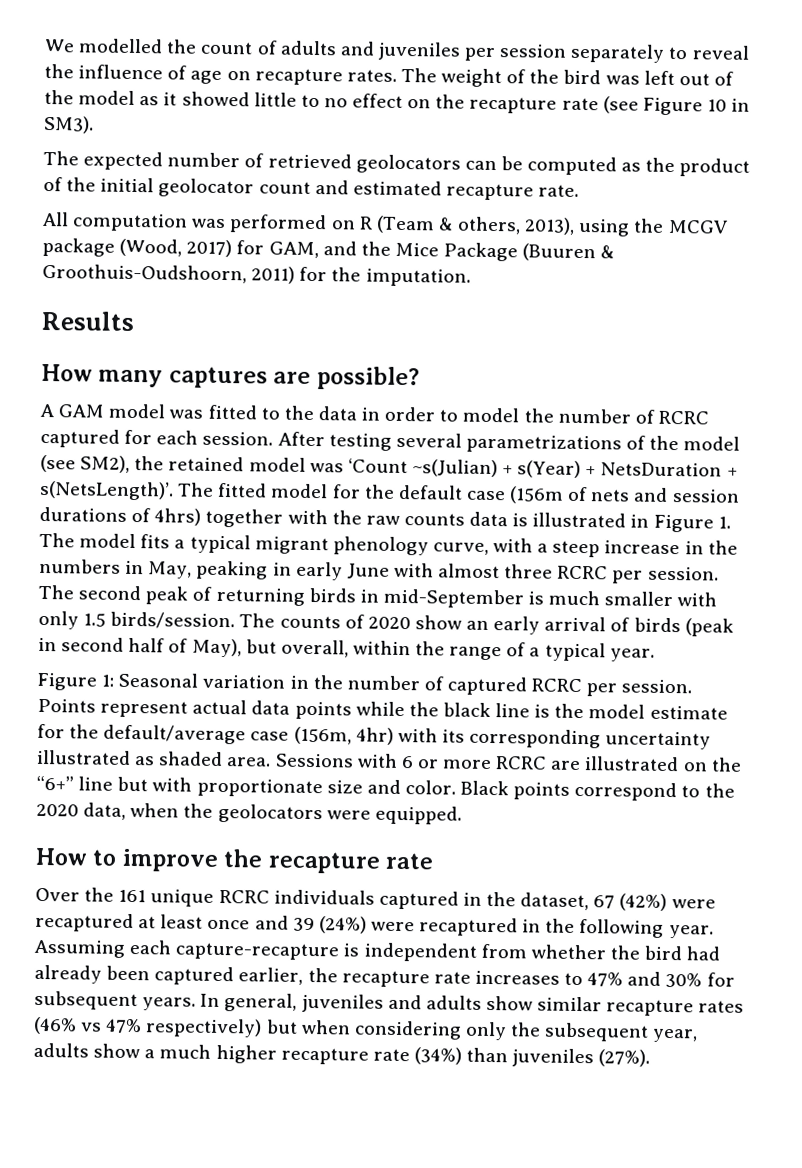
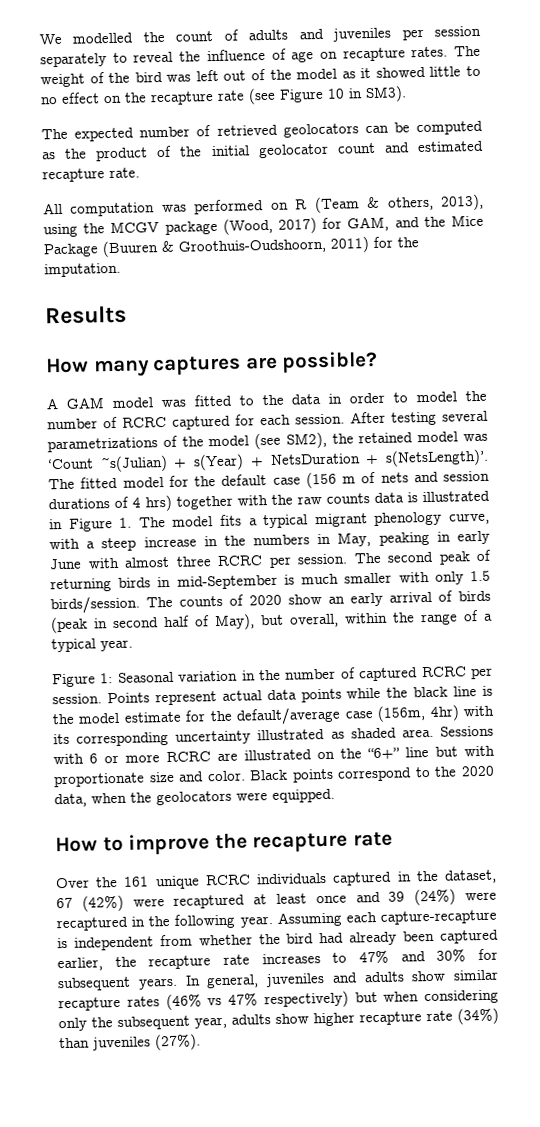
- The fitted model for the default case (156m of nets and session durations of 4hrs) together with the raw counts data is illustrated in Figure 1. The model fits a typical migrant phenology curve, with a steep increase in the numbers in May, peaking in early June with almost three RCRC per session.
+ The fitted model for the default case (156 m of nets and session durations of 4 hrs) together with the raw counts data is illustrated in Figure 1. The model fits a typical migrant phenology curve, with a steep increase in the numbers in May, peaking in early June with almost three RCRC per session.
- In general, juveniles and adults show similar recapture rates (46% vs 47% respectively) but when considering only the subsequent year, adults show a much higher recapture rate (34%) than juveniles (27%).
+ In general, juveniles and adults show similar recapture rates (46% vs 47% respectively) but when considering only the subsequent year, adults show higher recapture rate (34%) than juveniles (27%).

